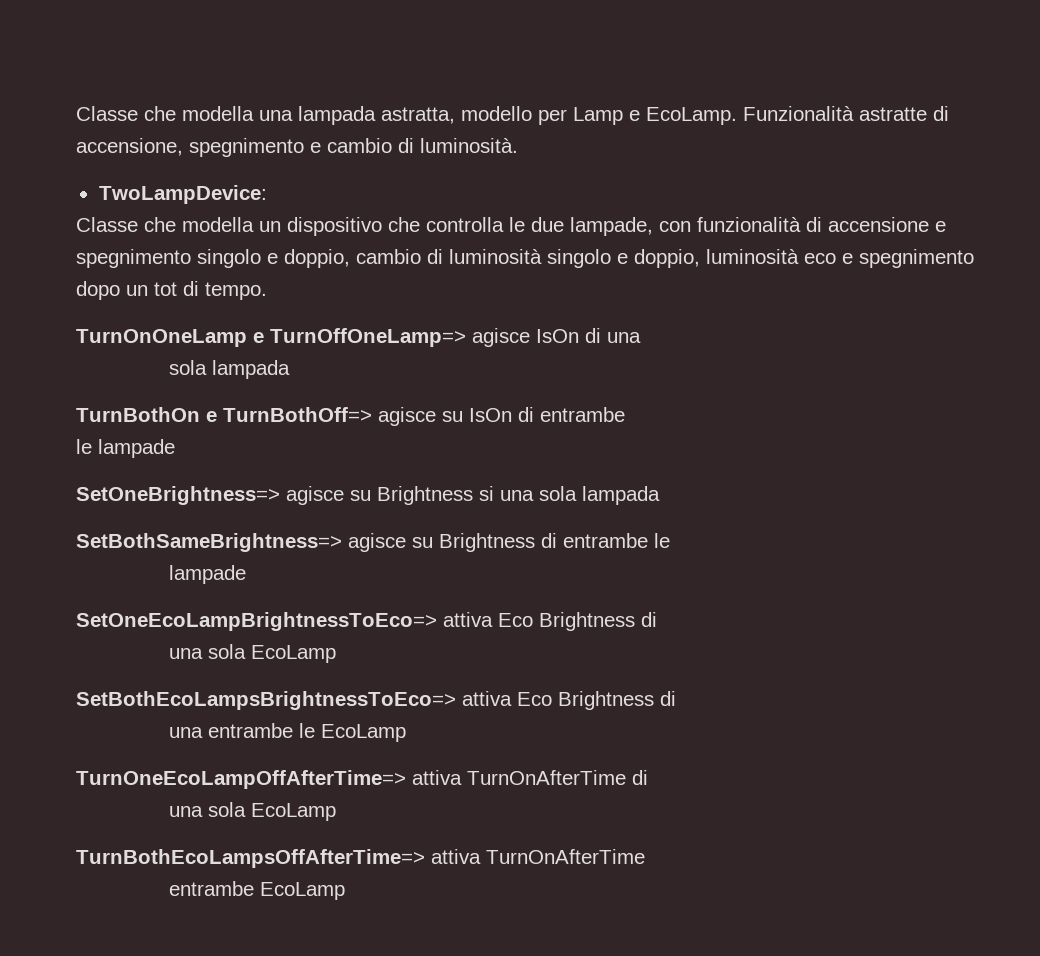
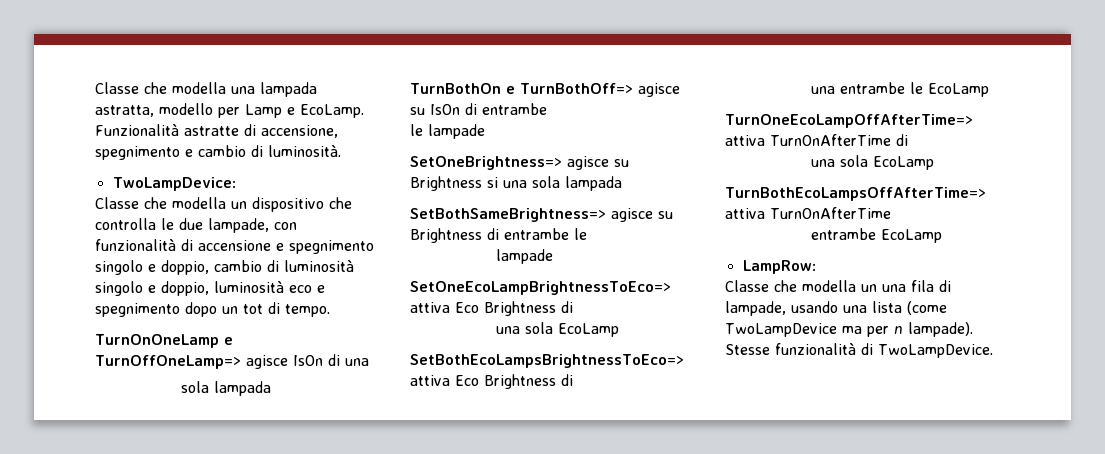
+ LampRow:
+ Classe che modella un una fila di lampade, usando una lista (come TwoLampDevice ma per n lampade). Stesse funzionalità di TwoLampDevice.

